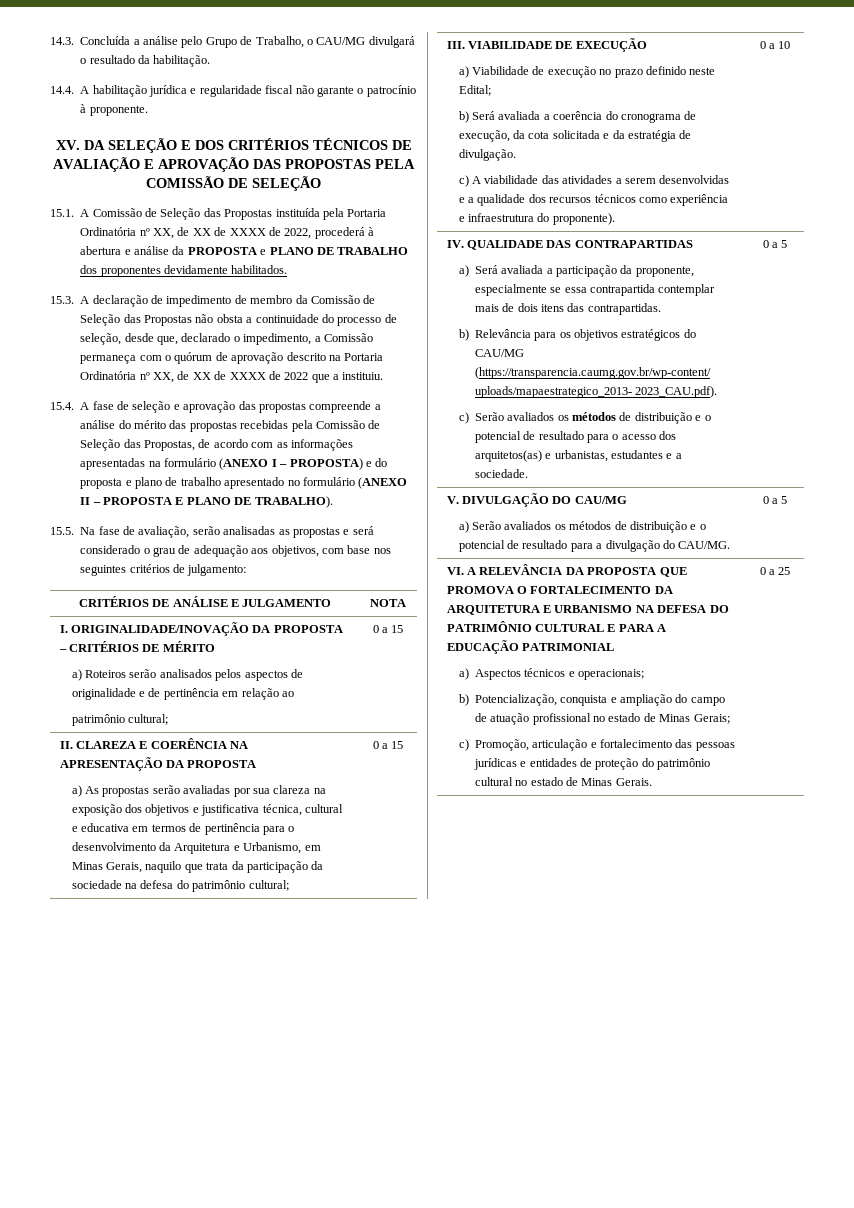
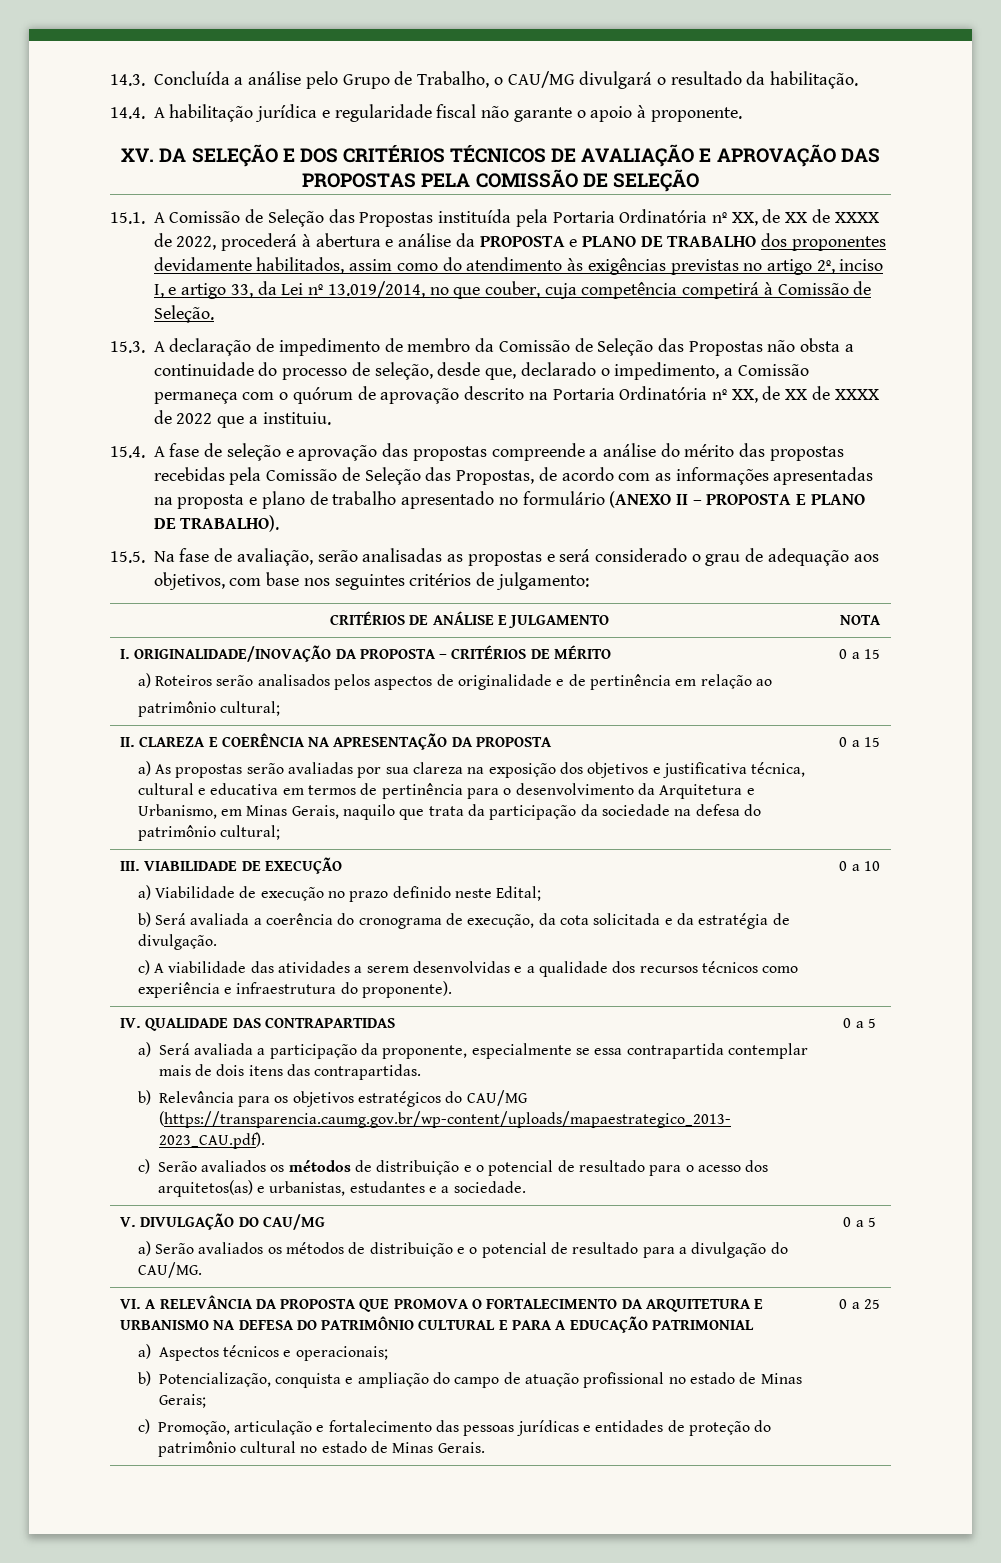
- 14.4. A habilitação jurídica e regularidade fiscal não garante o patrocínio à proponente.
+ 14.4. A habilitação jurídica e regularidade fiscal não garante o apoio à proponente.
- 15.1. A Comissão de Seleção das Propostas instituída pela Portaria Ordinatória nº XX, de XX de XXXX de 2022, procederá à abertura e análise da PROPOSTA e PLANO DE TRABALHO dos proponentes devidamente habilitados.
+ 15.1. A Comissão de Seleção das Propostas instituída pela Portaria Ordinatória nº XX, de XX de XXXX de 2022, procederá à abertura e análise da PROPOSTA e PLANO DE TRABALHO dos proponentes devidamente habilitados, assim como do atendimento às exigências previstas no artigo 2º, inciso I, e artigo 33, da Lei nº 13.019/2014, no que couber, cuja competência competirá à Comissão de Seleção.
- 15.4. A fase de seleção e aprovação das propostas compreende a análise do mérito das propostas recebidas pela Comissão de Seleção das Propostas, de acordo com as informações apresentadas na formulário (ANEXO I – PROPOSTA) e do proposta e plano de trabalho apresentado no formulário (ANEXO II – PROPOSTA E PLANO DE TRABALHO).
+ 15.4. A fase de seleção e aprovação das propostas compreende a análise do mérito das propostas recebidas pela Comissão de Seleção das Propostas, de acordo com as informações apresentadas na proposta e plano de trabalho apresentado no formulário (ANEXO II – PROPOSTA E PLANO DE TRABALHO).

